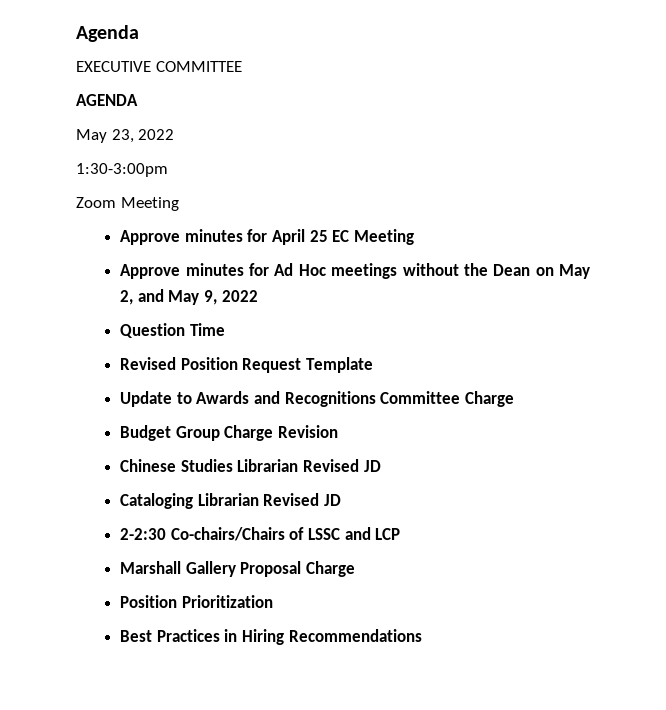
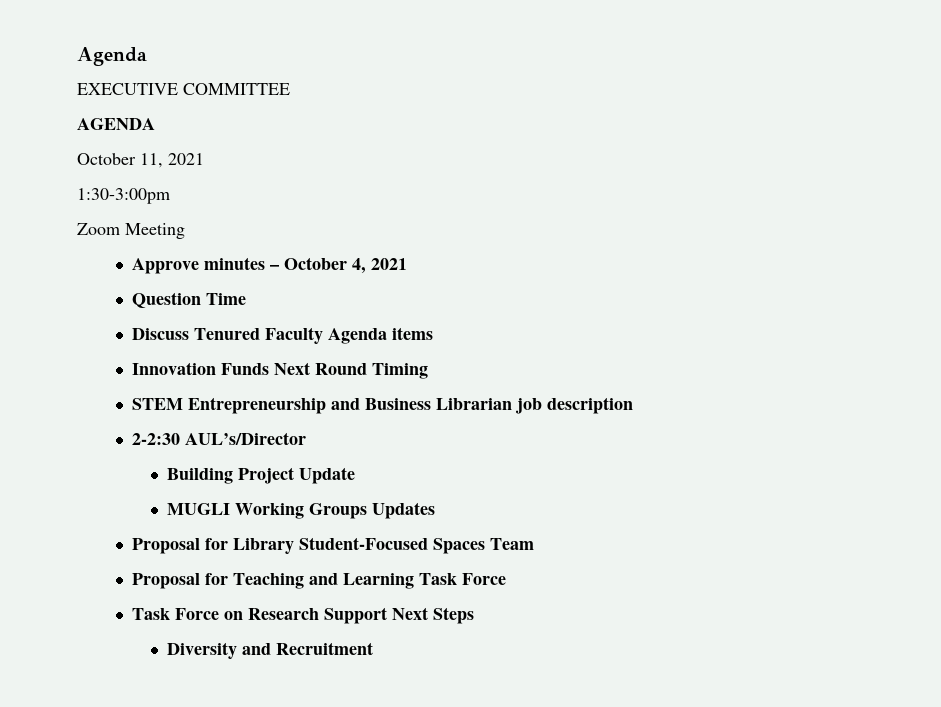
- May 23, 2022
+ October 11, 2021
- Approve minutes for April 25 EC Meeting
- Approve minutes for Ad Hoc meetings without the Dean on May 2, and May 9, 2022
+ Approve minutes – October 4, 2021
  Question Time
- Revised Position Request Template
- Update to Awards and Recognitions Committee Charge
- Budget Group Charge Revision
- Chinese Studies Librarian Revised JD
- Cataloging Librarian Revised JD
- 2-2:30 Co-chairs/Chairs of LSSC and LCP
- Marshall Gallery Proposal Charge
- Position Prioritization
- Best Practices in Hiring Recommendations
+ Discuss Tenured Faculty Agenda items
+ Innovation Funds Next Round Timing
+ STEM Entrepreneurship and Business Librarian job description
+ 2-2:30 AUL’s/Director
+ Building Project Update
+ MUGLI Working Groups Updates
+ Proposal for Library Student-Focused Spaces Team
+ Proposal for Teaching and Learning Task Force
+ Task Force on Research Support Next Steps
+ Diversity and Recruitment

